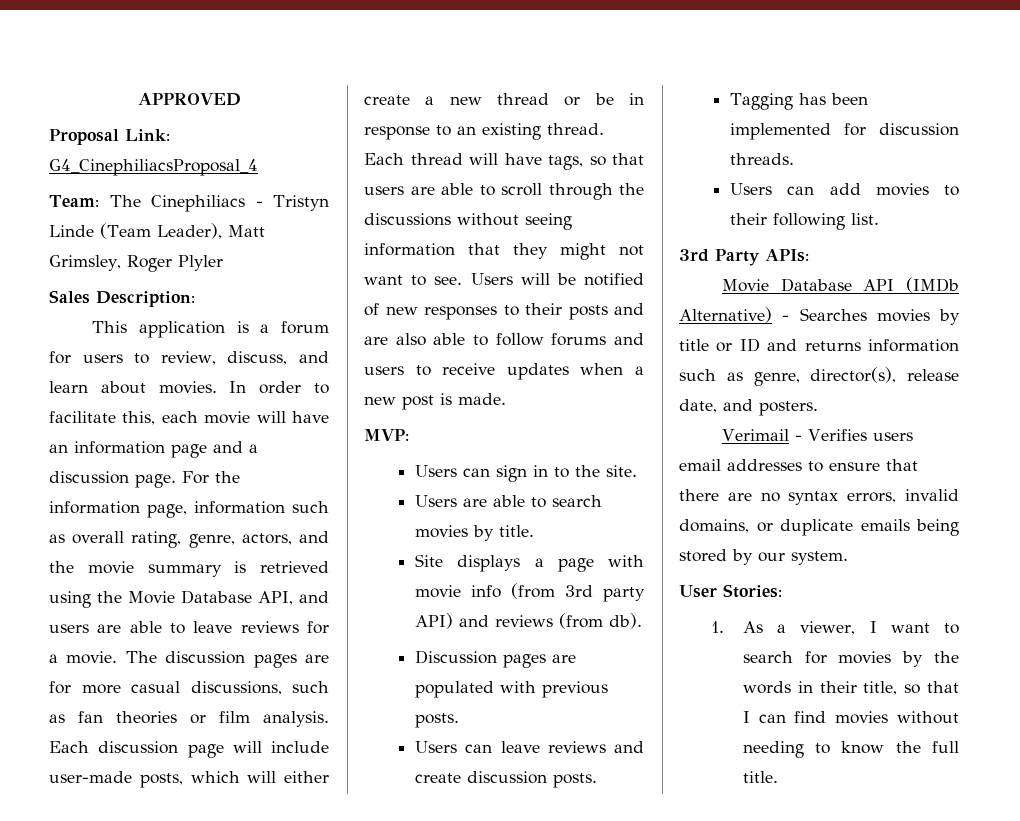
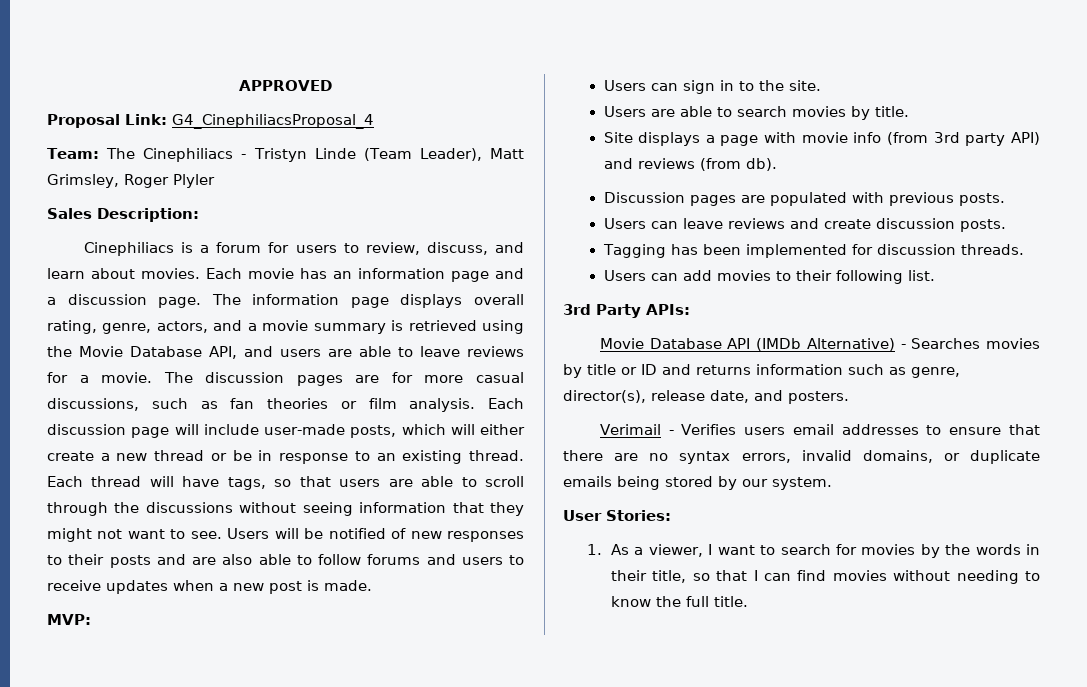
- This application is a forum for users to review, discuss, and learn about movies.
+ Cinephiliacs is a forum for users to review, discuss, and learn about movies.
- In order to facilitate this, each movie will have an information page and a discussion page.
+ Each movie has an information page and a discussion page.
- For the information page, information such as overall rating, genre, actors, and the movie summary is retrieved using the Movie Database API, and users are able to leave reviews for a movie.
+ The information page displays overall rating, genre, actors, and a movie summary is retrieved using the Movie Database API, and users are able to leave reviews for a movie.

